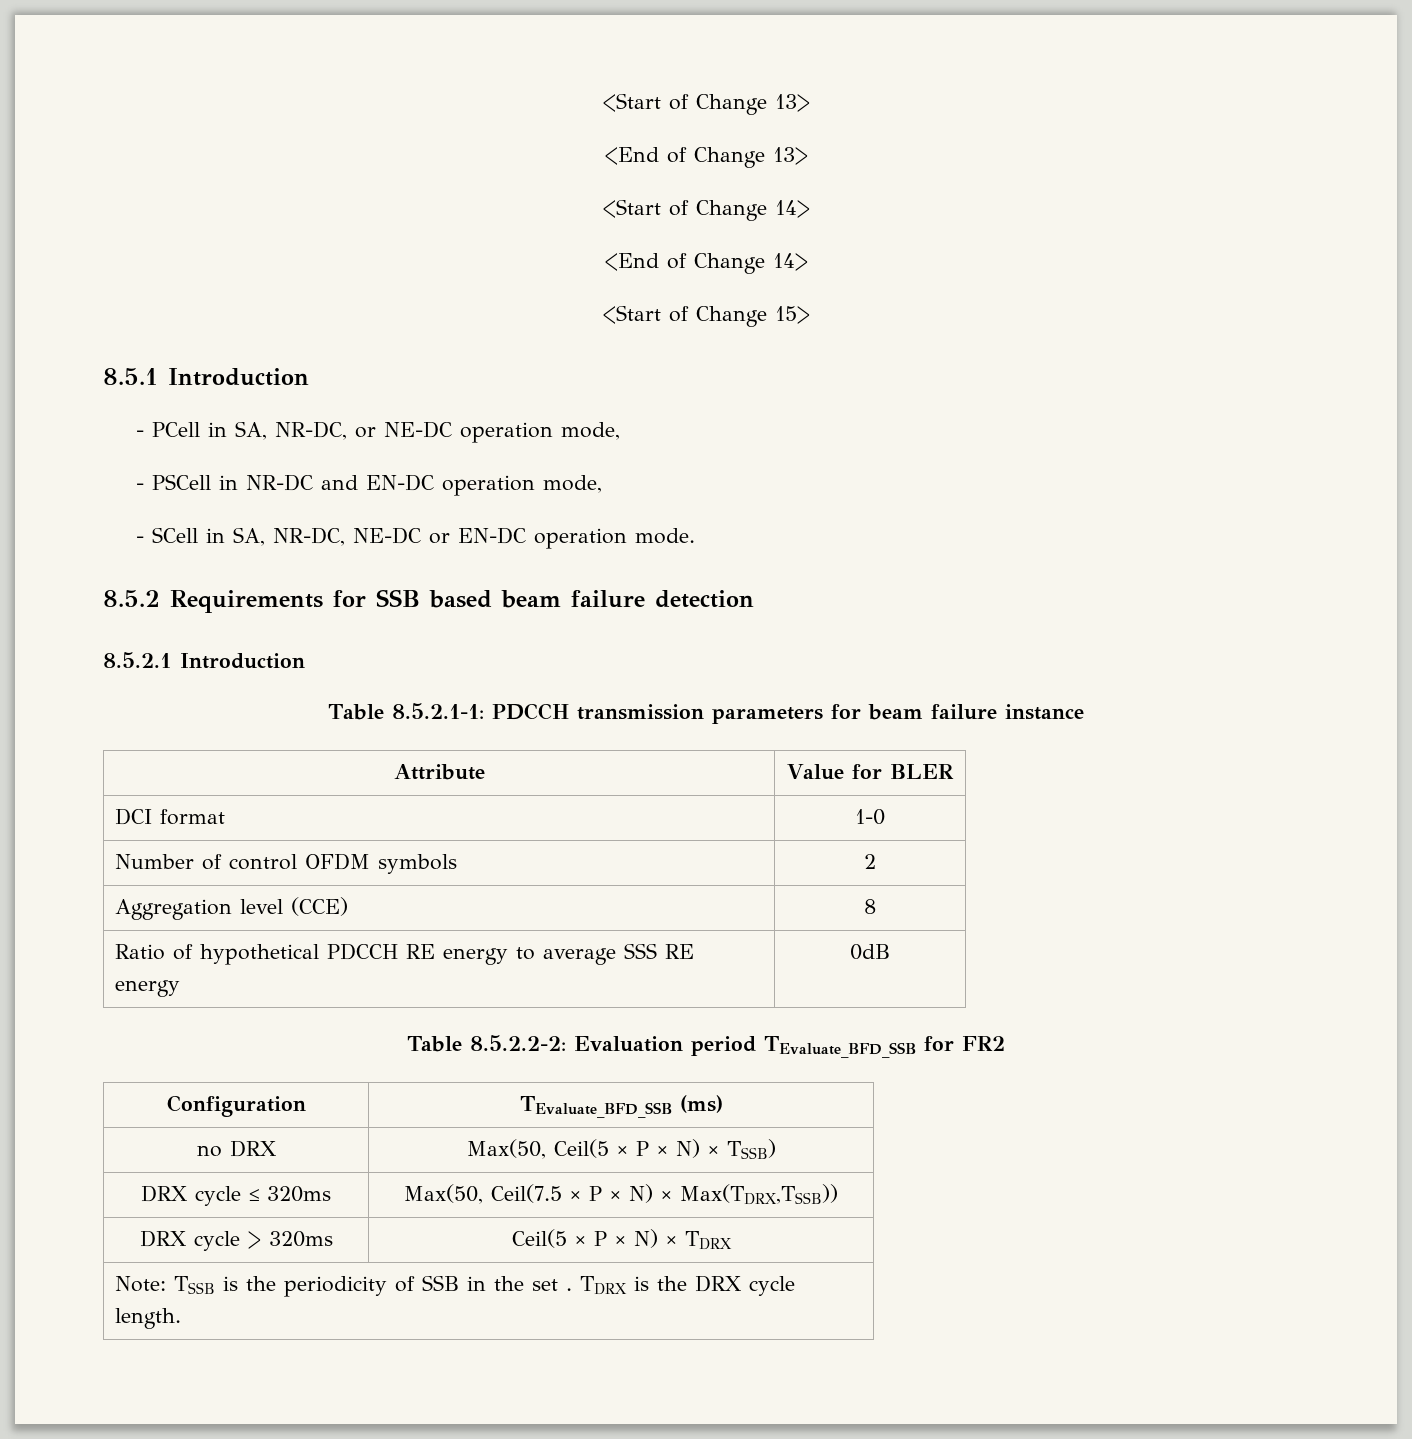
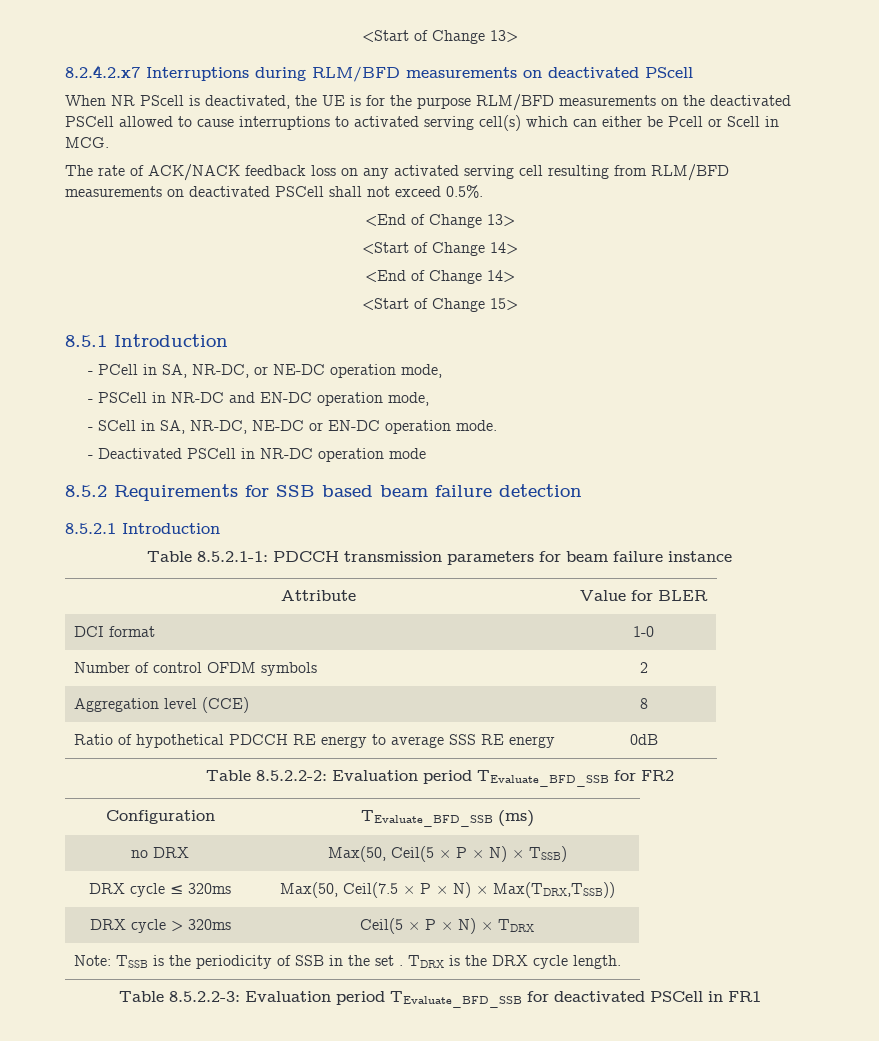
+ 8.2.4.2.x7 Interruptions during RLM/BFD measurements on deactivated PScell
+ When NR PScell is deactivated, the UE is for the purpose RLM/BFD measurements on the deactivated PSCell allowed to cause interruptions to activated serving cell(s) which can either be Pcell or Scell in MCG.
+ The rate of ACK/NACK feedback loss on any activated serving cell resulting from RLM/BFD measurements on deactivated PSCell shall not exceed 0.5%.
+ - Deactivated PSCell in NR-DC operation mode
+ Table 8.5.2.2-3: Evaluation period TEvaluate_BFD_SSB for deactivated PSCell in FR1

